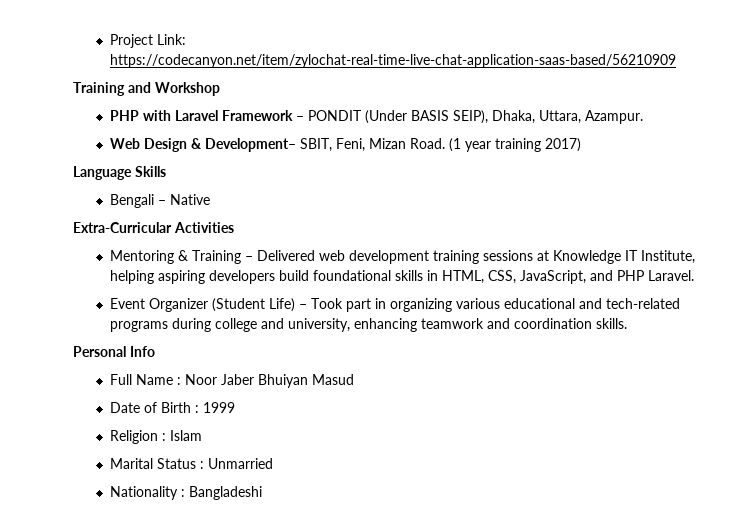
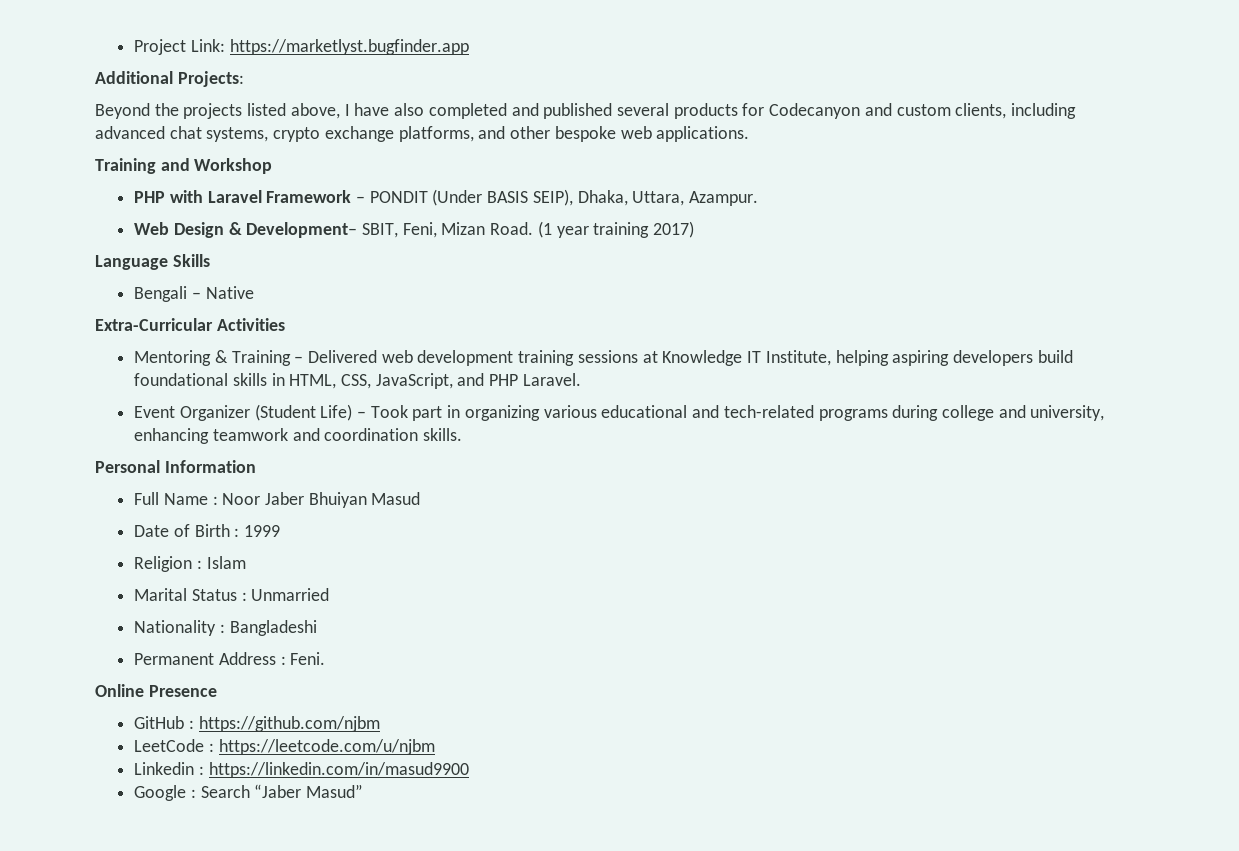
- Project Link: https://codecanyon.net/item/zylochat-real-time-live-chat-application-saas-based/56210909
+ Project Link: https://marketlyst.bugfinder.app
+ Additional Projects:
+ Beyond the projects listed above, I have also completed and published several products for Codecanyon and custom clients, including advanced chat systems, crypto exchange platforms, and other bespoke web applications.
- Personal Info
+ Personal Information
+ Permanent Address : Feni.
+ Online Presence
+ GitHub : https://github.com/njbm
+ LeetCode : https://leetcode.com/u/njbm
+ Linkedin : https://linkedin.com/in/masud9900
+ Google : Search “Jaber Masud”

